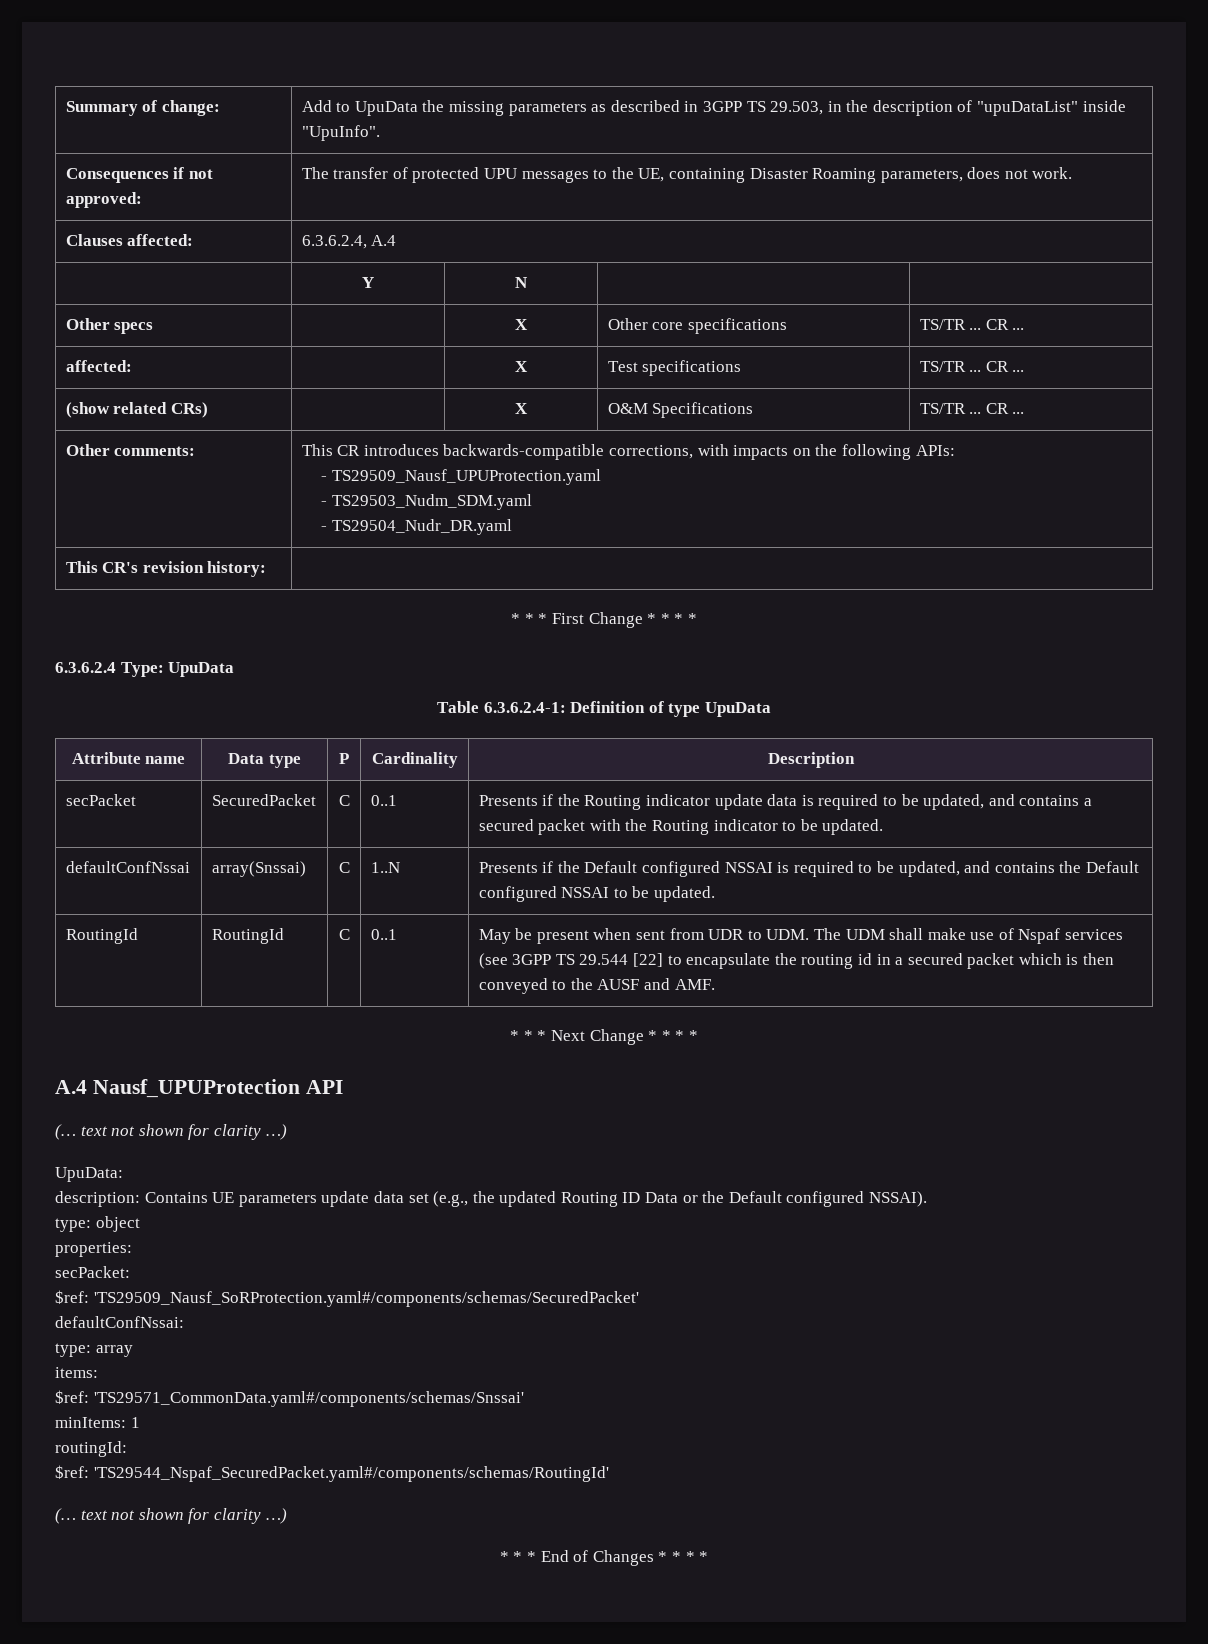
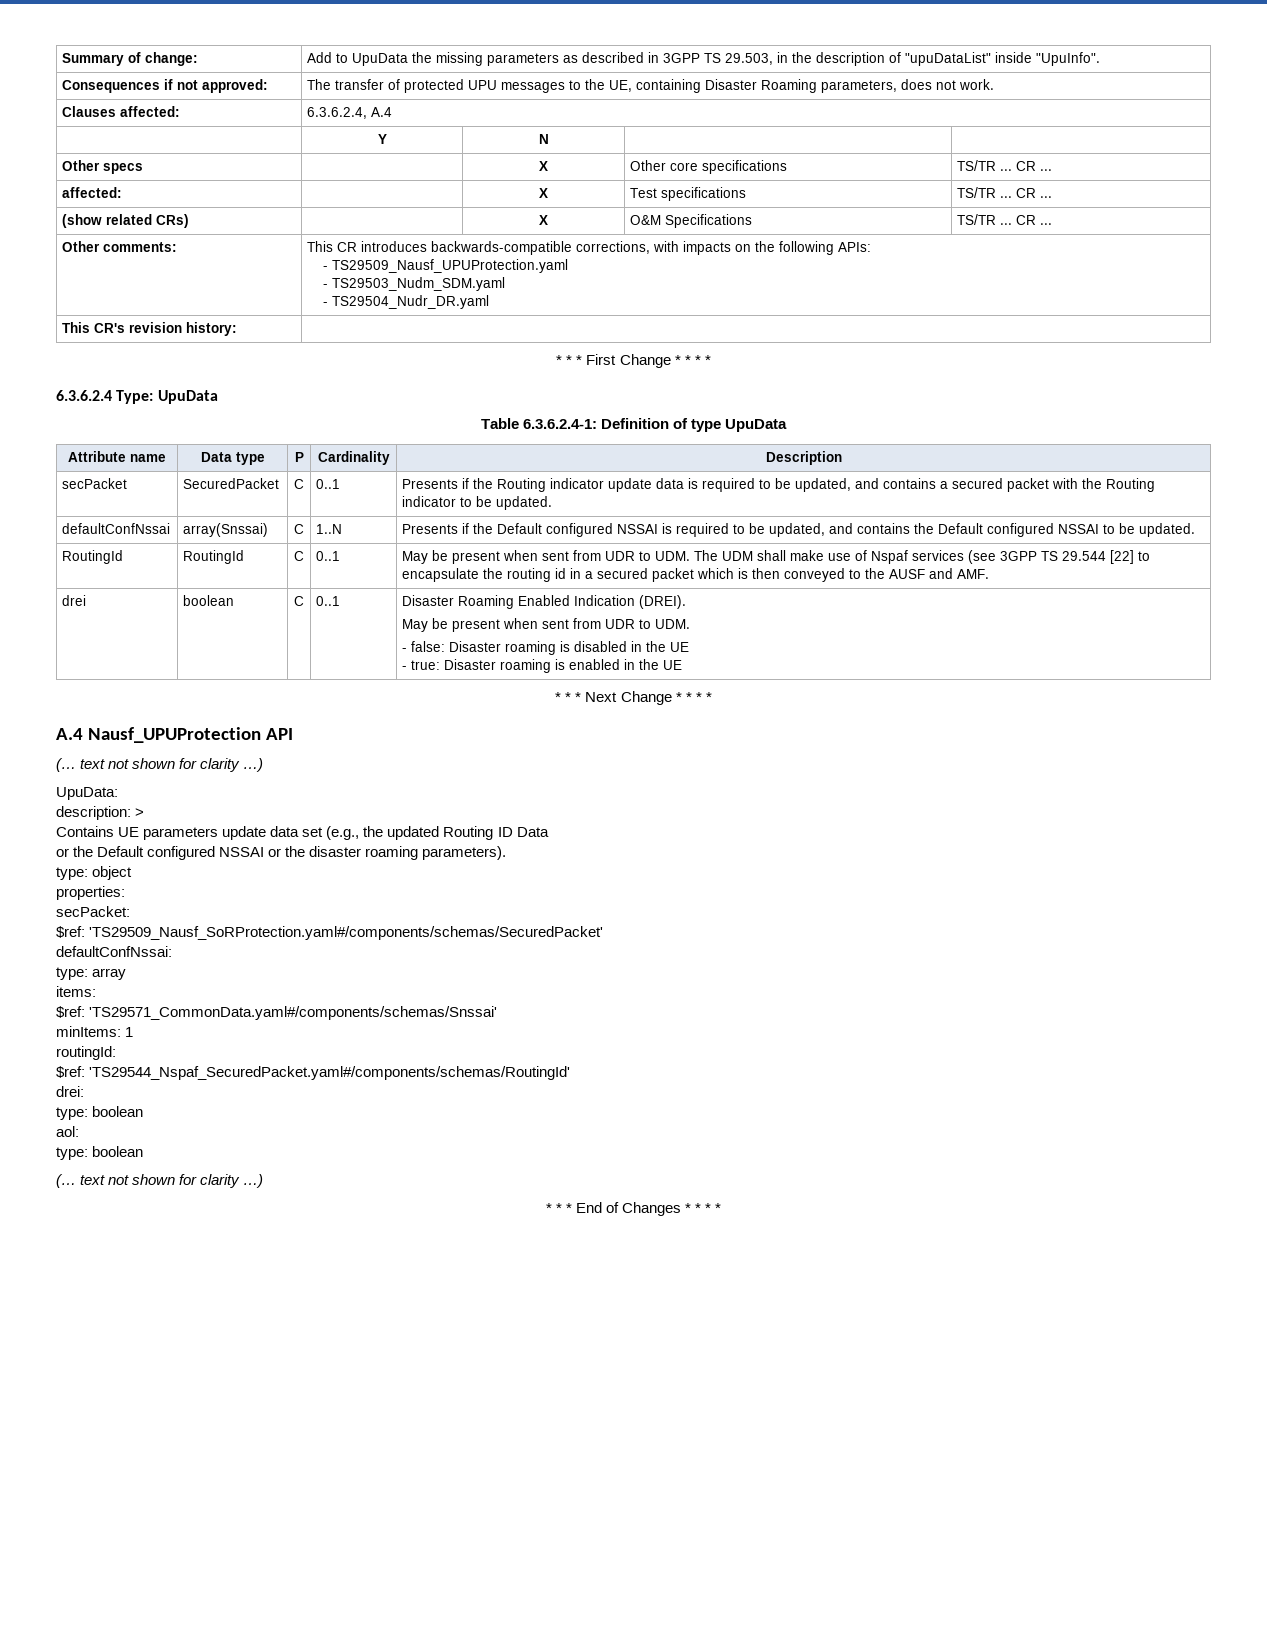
+ drei | boolean | C | 0..1 | Disaster Roaming Enabled Indication (DREI).
+ May be present when sent from UDR to UDM.
+ - false: Disaster roaming is disabled in the UE
+ - true: Disaster roaming is enabled in the UE
- description: Contains UE parameters update data set (e.g., the updated Routing ID Data or the Default configured NSSAI).
+ description: >
+ Contains UE parameters update data set (e.g., the updated Routing ID Data
+ or the Default configured NSSAI or the disaster roaming parameters).
+ drei:
+ type: boolean
+ aol:
+ type: boolean

